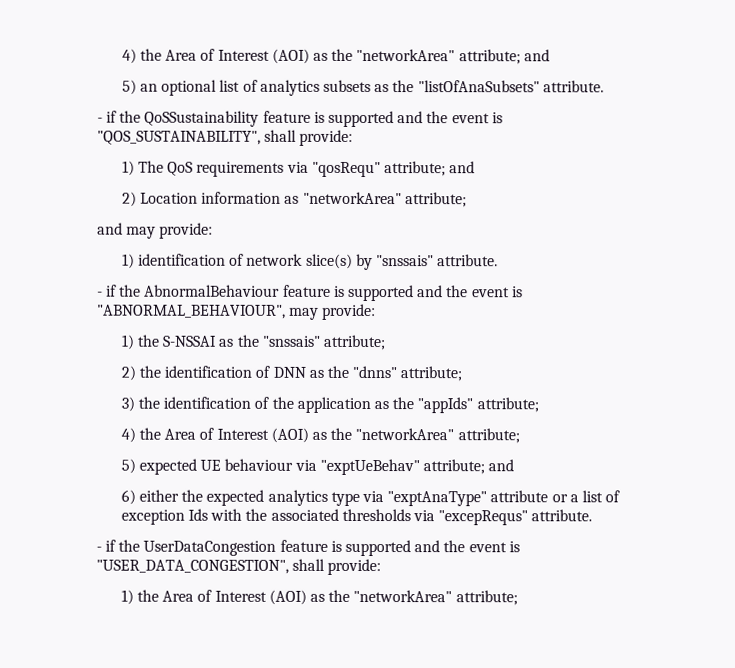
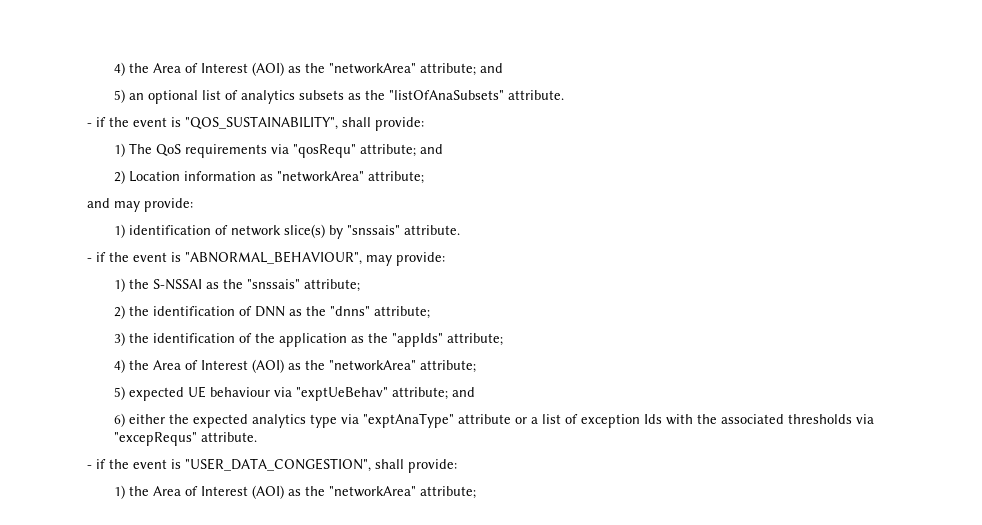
- - if the QoSSustainability feature is supported and the event is "QOS_SUSTAINABILITY", shall provide:
+ - if the event is "QOS_SUSTAINABILITY", shall provide:
- - if the AbnormalBehaviour feature is supported and the event is "ABNORMAL_BEHAVIOUR", may provide:
+ - if the event is "ABNORMAL_BEHAVIOUR", may provide:
- - if the UserDataCongestion feature is supported and the event is "USER_DATA_CONGESTION", shall provide:
+ - if the event is "USER_DATA_CONGESTION", shall provide:

